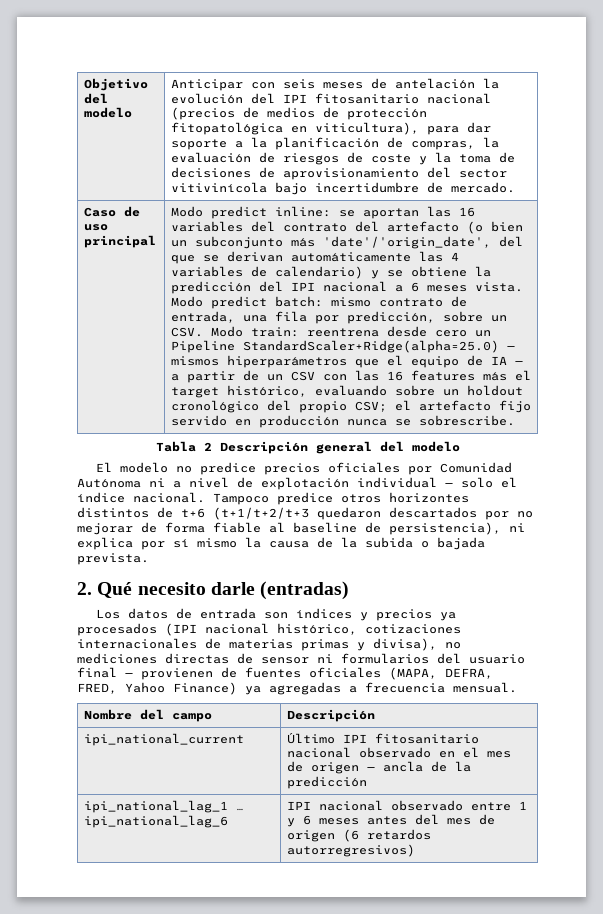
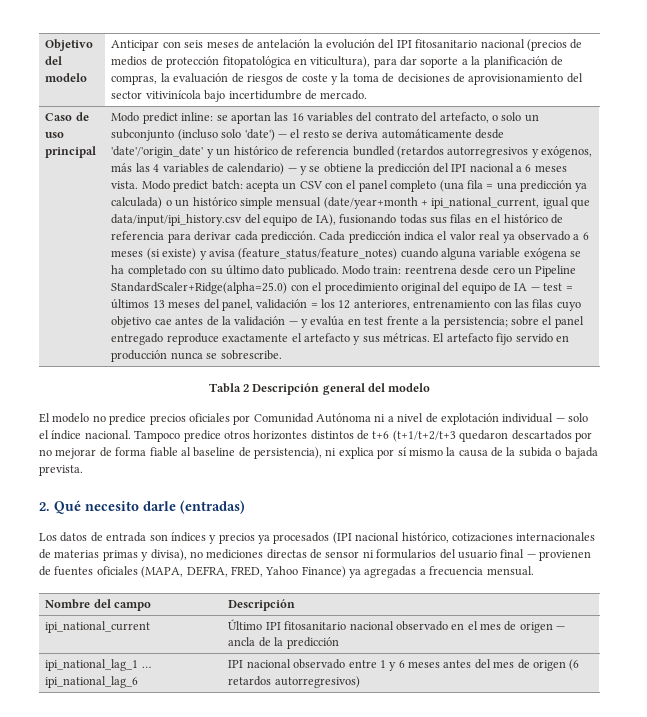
- Modo predict inline: se aportan las 16 variables del contrato del artefacto (o bien un subconjunto más 'date'/'origin_date', del que se derivan automáticamente las 4 variables de calendario) y se obtiene la predicción del IPI nacional a 6 meses vista.
+ Modo predict inline: se aportan las 16 variables del contrato del artefacto, o solo un subconjunto (incluso solo 'date') — el resto se deriva automáticamente desde 'date'/'origin_date' y un histórico de referencia bundled (retardos autorregresivos y exógenos, más las 4 variables de calendario) — y se obtiene la predicción del IPI nacional a 6 meses vista.
- Modo predict batch: mismo contrato de entrada, una fila por predicción, sobre un CSV. Modo train: reentrena desde cero un Pipeline StandardScaler+Ridge(alpha=25.0) — mismos hiperparámetros que el equipo de IA — a partir de un CSV con las 16 features más el target histórico, evaluando sobre un holdout cronológico del propio CSV; el artefacto fijo servido en producción nunca se sobrescribe.
+ Modo predict batch: acepta un CSV con el panel completo (una fila = una predicción ya calculada) o un histórico simple mensual (date/year+month + ipi_national_current, igual que data/input/ipi_history.csv del equipo de IA), fusionando todas sus filas en el histórico de referencia para derivar cada predicción. Cada predicción indica el valor real ya observado a 6 meses (si existe) y avisa (feature_status/feature_notes) cuando alguna variable exógena se ha completado con su último dato publicado. Modo train: reentrena desde cero un Pipeline StandardScaler+Ridge(alpha=25.0) con el procedimiento original del equipo de IA — test = últimos 13 meses del panel, validación = los 12 anteriores, entrenamiento con las filas cuyo objetivo cae antes de la validación — y evalúa en test frente a la persistencia; sobre el panel entregado reproduce exactamente el artefacto y sus métricas. El artefacto fijo servido en producción nunca se sobrescribe.

